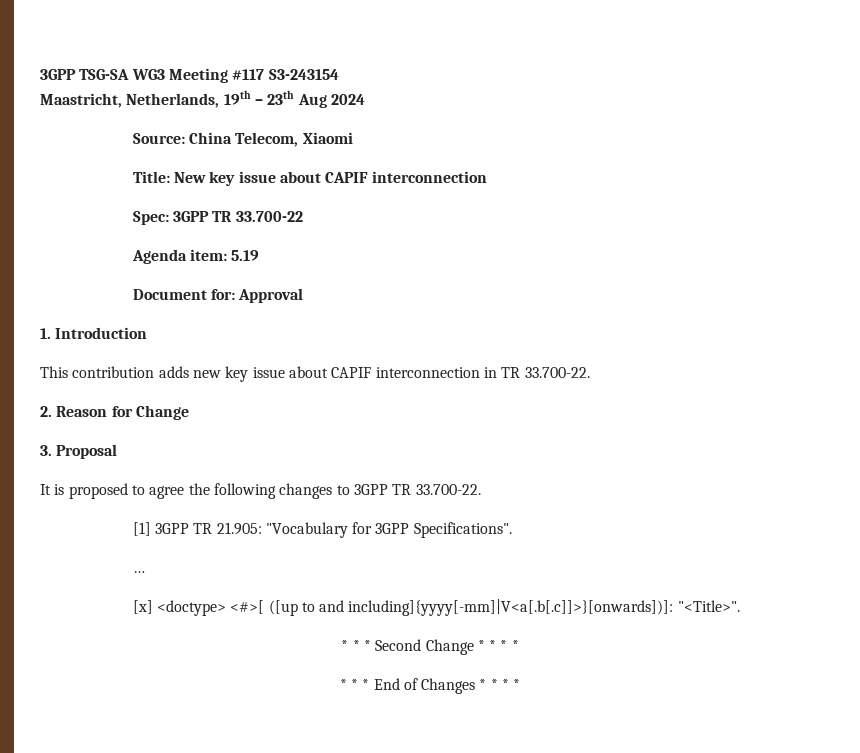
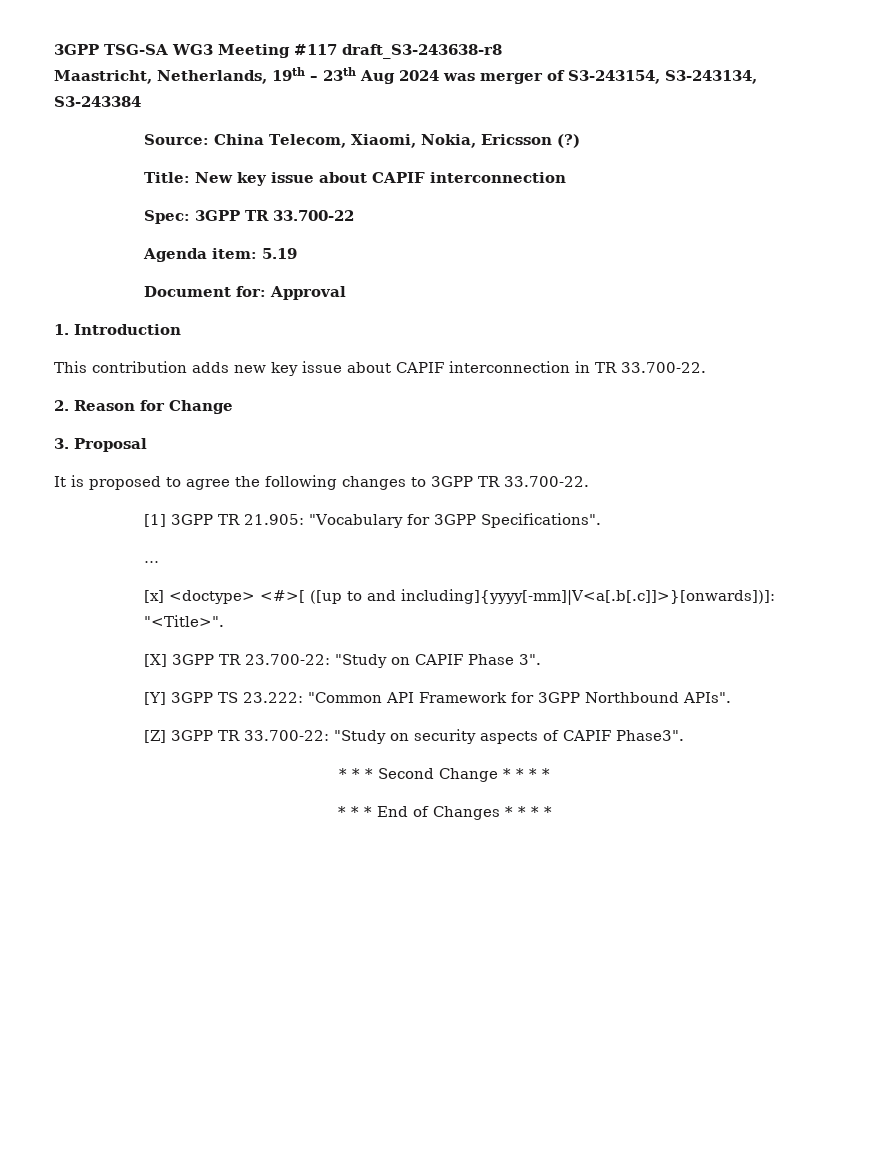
- 3GPP TSG-SA WG3 Meeting #117 S3-243154
+ 3GPP TSG-SA WG3 Meeting #117 draft_S3-243638-r8
- Maastricht, Netherlands, 19th – 23th Aug 2024
+ Maastricht, Netherlands, 19th – 23th Aug 2024 was merger of S3-243154, S3-243134, S3-243384
- Source: China Telecom, Xiaomi
+ Source: China Telecom, Xiaomi, Nokia, Ericsson (?)
+ [X] 3GPP TR 23.700-22: "Study on CAPIF Phase 3".
+ [Y] 3GPP TS 23.222: "Common API Framework for 3GPP Northbound APIs".
+ [Z] 3GPP TR 33.700-22: "Study on security aspects of CAPIF Phase3".

